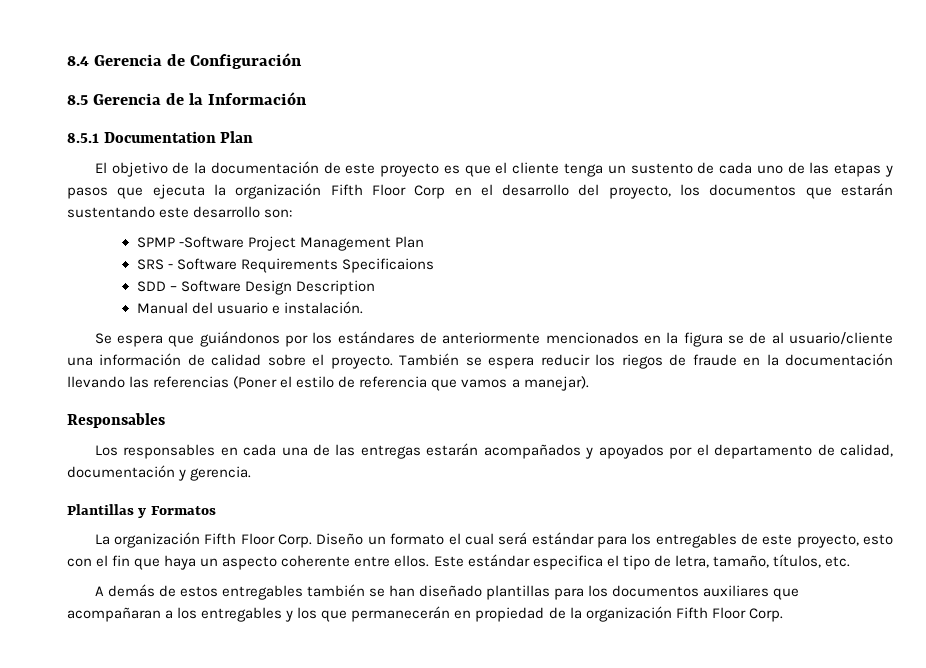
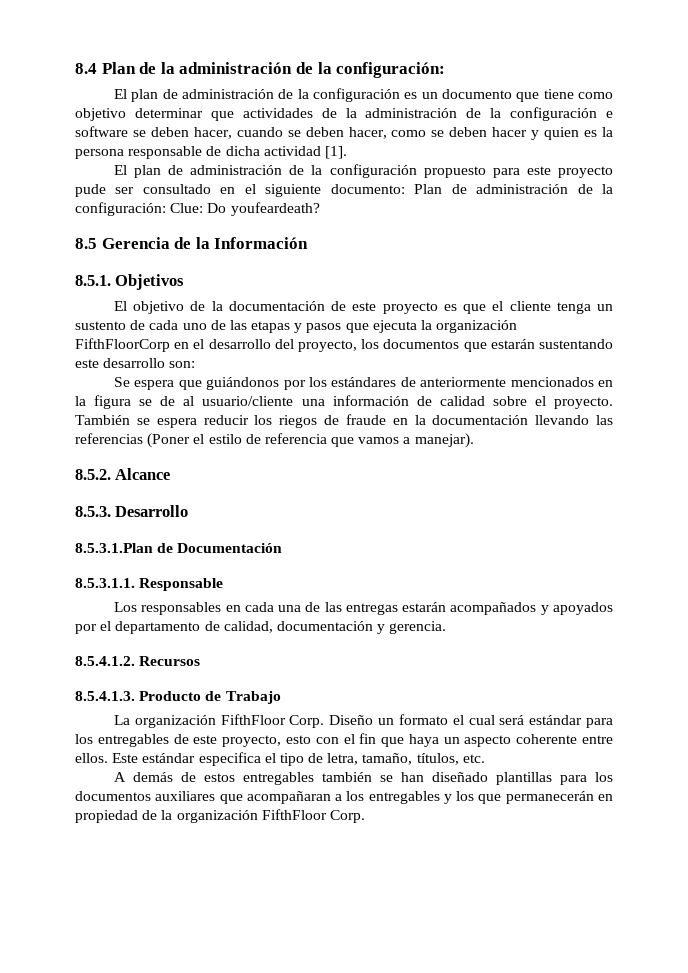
- 8.4 Gerencia de Configuración
+ 8.4 Plan de la administración de la configuración:
+ El plan de administración de la configuración es un documento que tiene como objetivo determinar que actividades de la administración de la configuración e software se deben hacer, cuando se deben hacer, como se deben hacer y quien es la persona responsable de dicha actividad [1].
+ El plan de administración de la configuración propuesto para este proyecto pude ser consultado en el siguiente documento: Plan de administración de la configuración: Clue: Do youfeardeath?
- 8.5.1 Documentation Plan
+ 8.5.1. Objetivos
- El objetivo de la documentación de este proyecto es que el cliente tenga un sustento de cada uno de las etapas y pasos que ejecuta la organización Fifth Floor Corp en el desarrollo del proyecto, los documentos que estarán sustentando este desarrollo son:
+ El objetivo de la documentación de este proyecto es que el cliente tenga un sustento de cada uno de las etapas y pasos que ejecuta la organización FifthFloorCorp en el desarrollo del proyecto, los documentos que estarán sustentando este desarrollo son:
- SPMP -Software Project Management Plan
- SRS - Software Requirements Specificaions
- SDD – Software Design Description
- Manual del usuario e instalación.
- Responsables
+ 8.5.2. Alcance
+ 8.5.3. Desarrollo
+ 8.5.3.1.Plan de Documentación
+ 8.5.3.1.1. Responsable
- Plantillas y Formatos
+ 8.5.4.1.2. Recursos
+ 8.5.4.1.3. Producto de Trabajo
- La organización Fifth Floor Corp.
+ La organización FifthFloor Corp.
- A demás de estos entregables también se han diseñado plantillas para los documentos auxiliares que acompañaran a los entregables y los que permanecerán en propiedad de la organización Fifth Floor Corp.
+ A demás de estos entregables también se han diseñado plantillas para los documentos auxiliares que acompañaran a los entregables y los que permanecerán en propiedad de la organización FifthFloor Corp.

